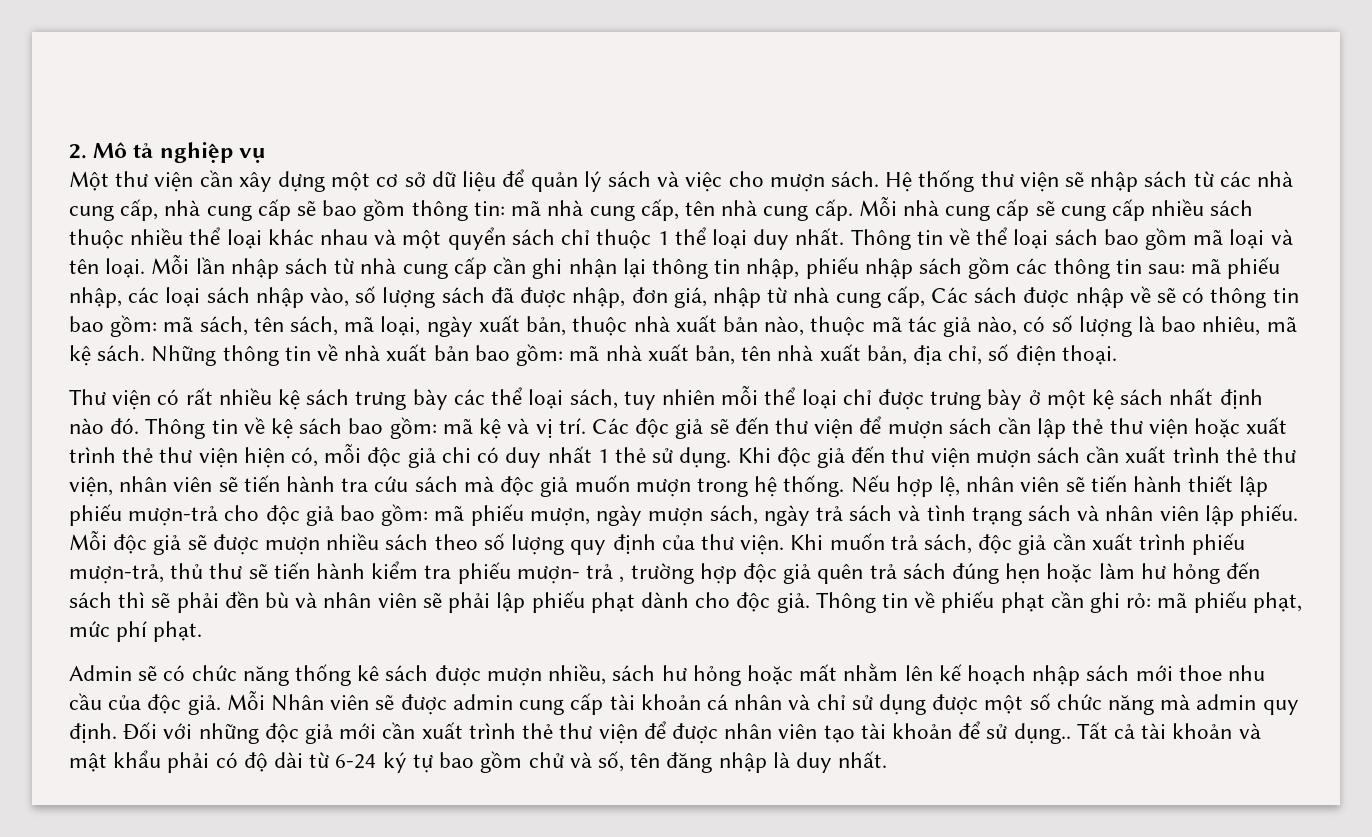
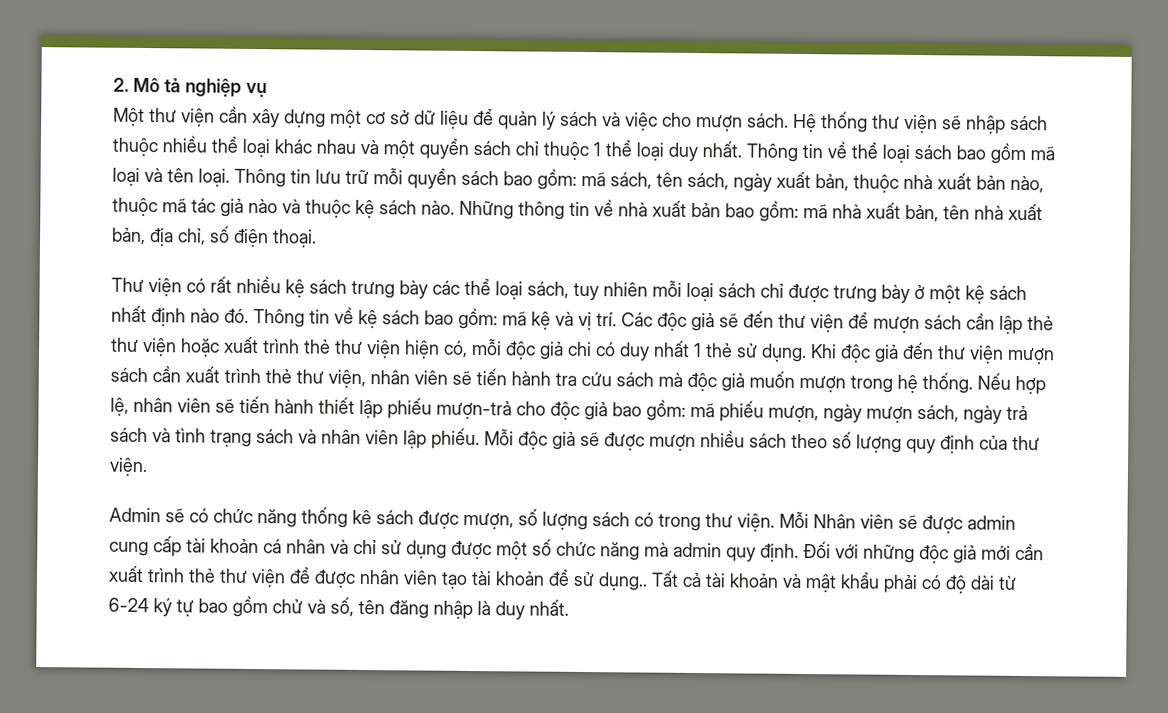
- Hệ thống thư viện sẽ nhập sách từ các nhà cung cấp, nhà cung cấp sẽ bao gồm thông tin: mã nhà cung cấp, tên nhà cung cấp. Mỗi nhà cung cấp sẽ cung cấp nhiều sách thuộc nhiều thể loại khác nhau và một quyển sách chỉ thuộc 1 thể loại duy nhất.
+ Hệ thống thư viện sẽ nhập sách thuộc nhiều thể loại khác nhau và một quyển sách chỉ thuộc 1 thể loại duy nhất.
- Mỗi lần nhập sách từ nhà cung cấp cần ghi nhận lại thông tin nhập, phiếu nhập sách gồm các thông tin sau: mã phiếu nhập, các loại sách nhập vào, số lượng sách đã được nhập, đơn giá, nhập từ nhà cung cấp, Các sách được nhập về sẽ có thông tin bao gồm: mã sách, tên sách, mã loại, ngày xuất bản, thuộc nhà xuất bản nào, thuộc mã tác giả nào, có số lượng là bao nhiêu, mã kệ sách.
+ Thông tin lưu trữ mỗi quyển sách bao gồm: mã sách, tên sách, ngày xuất bản, thuộc nhà xuất bản nào, thuộc mã tác giả nào và thuộc kệ sách nào.
- Thư viện có rất nhiều kệ sách trưng bày các thể loại sách, tuy nhiên mỗi thể loại chỉ được trưng bày ở một kệ sách nhất định nào đó.
+ Thư viện có rất nhiều kệ sách trưng bày các thể loại sách, tuy nhiên mỗi loại sách chỉ được trưng bày ở một kệ sách nhất định nào đó.
- Khi muốn trả sách, độc giả cần xuất trình phiếu mượn-trả, thủ thư sẽ tiến hành kiểm tra phiếu mượn- trả , trường hợp độc giả quên trả sách đúng hẹn hoặc làm hư hỏng đến sách thì sẽ phải đền bù và nhân viên sẽ phải lập phiếu phạt dành cho độc giả. Thông tin về phiếu phạt cần ghi rỏ: mã phiếu phạt, mức phí phạt.
- Admin sẽ có chức năng thống kê sách được mượn nhiều, sách hư hỏng hoặc mất nhằm lên kế hoạch nhập sách mới thoe nhu cầu của độc giả.
+ Admin sẽ có chức năng thống kê sách được mượn, số lượng sách có trong thư viện.

